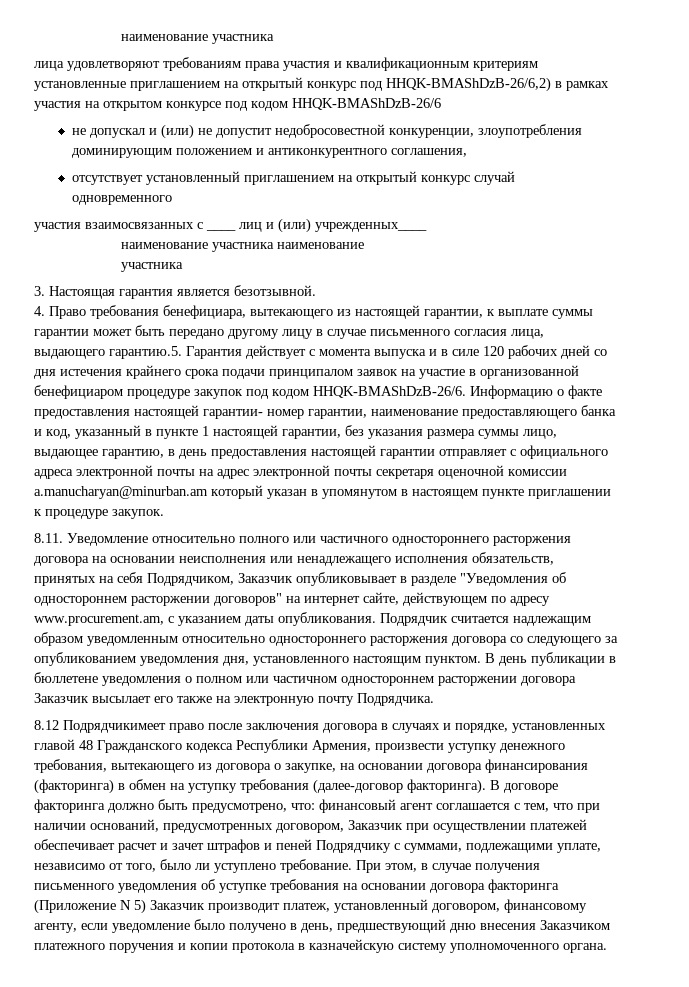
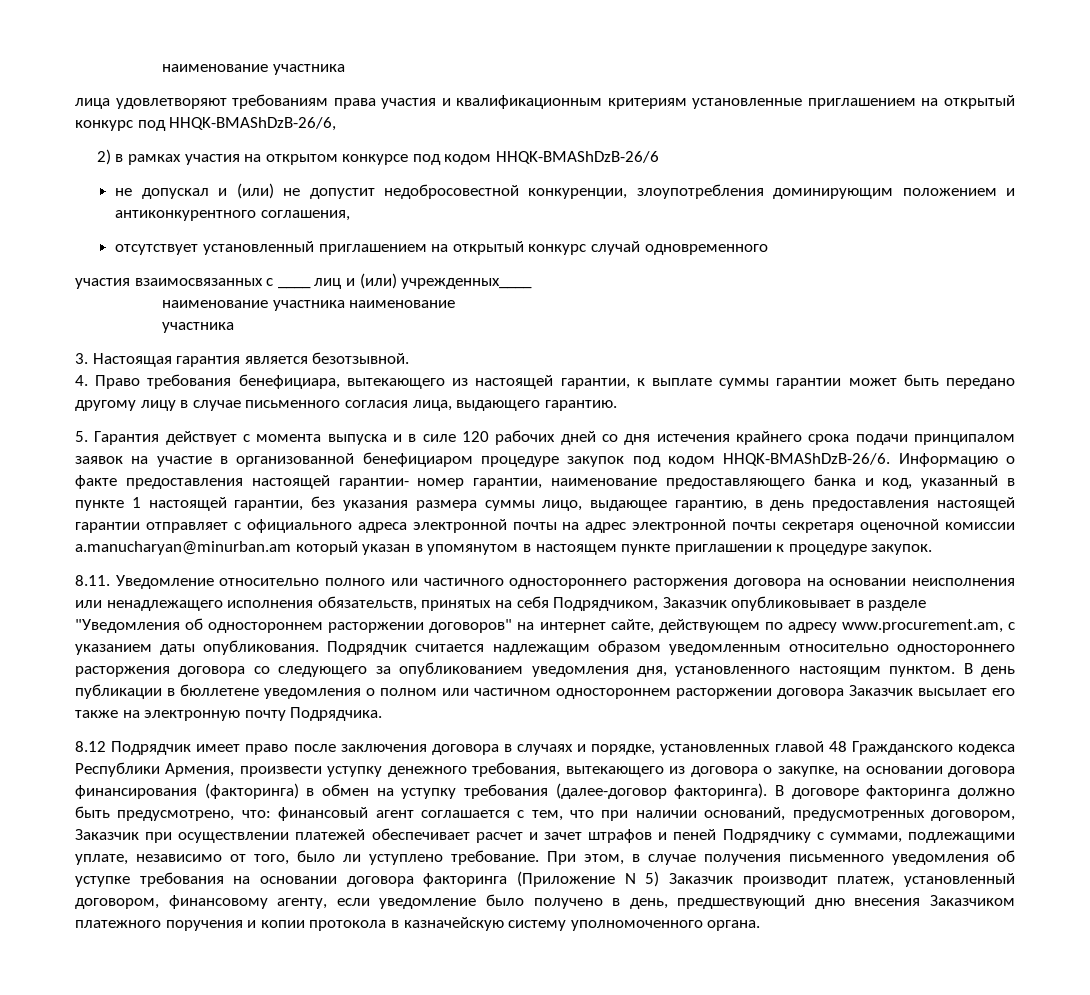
- лица удовлетворяют требованиям права участия и квалификационным критериям установленные приглашением на открытый конкурс под HHQK-BMAShDzB-26/6,2) в рамках участия на открытом конкурсе под кодом HHQK-BMAShDzB-26/6
+ лица удовлетворяют требованиям права участия и квалификационным критериям установленные приглашением на открытый конкурс под HHQK-BMAShDzB-26/6,
+ 2) в рамках участия на открытом конкурсе под кодом HHQK-BMAShDzB-26/6
- 4. Право требования бенефициара, вытекающего из настоящей гарантии, к выплате суммы гарантии может быть передано другому лицу в случае письменного согласия лица, выдающего гарантию.5. Гарантия действует с момента выпуска и в силе 120 рабочих дней со дня истечения крайнего срока подачи принципалом заявок на участие в организованной бенефициаром процедуре закупок под кодом HHQK-BMAShDzB-26/6.
+ 4. Право требования бенефициара, вытекающего из настоящей гарантии, к выплате суммы гарантии может быть передано другому лицу в случае письменного согласия лица, выдающего гарантию.
+ 5. Гарантия действует с момента выпуска и в силе 120 рабочих дней со дня истечения крайнего срока подачи принципалом заявок на участие в организованной бенефициаром процедуре закупок под кодом HHQK-BMAShDzB-26/6.
- 8.12 Подрядчикимеет право после заключения договора в случаях и порядке, установленных главой 48 Гражданского кодекса Республики Армения, произвести уступку денежного требования, вытекающего из договора о закупке, на основании договора финансирования (факторинга) в обмен на уступку требования (далее-договор факторинга).
+ 8.12 Подрядчик имеет право после заключения договора в случаях и порядке, установленных главой 48 Гражданского кодекса Республики Армения, произвести уступку денежного требования, вытекающего из договора о закупке, на основании договора финансирования (факторинга) в обмен на уступку требования (далее-договор факторинга).

